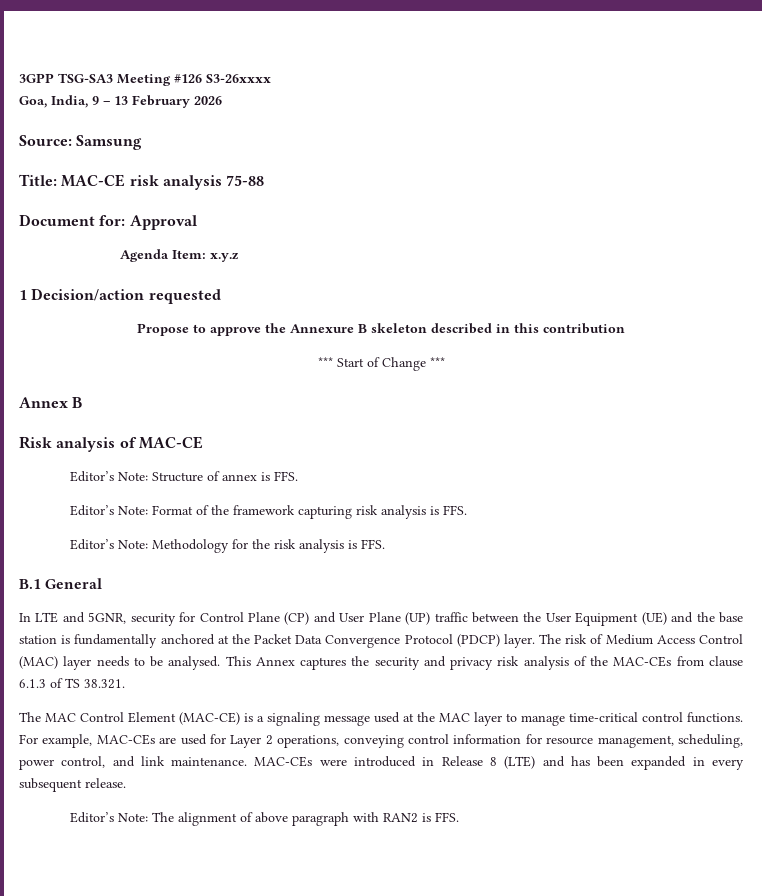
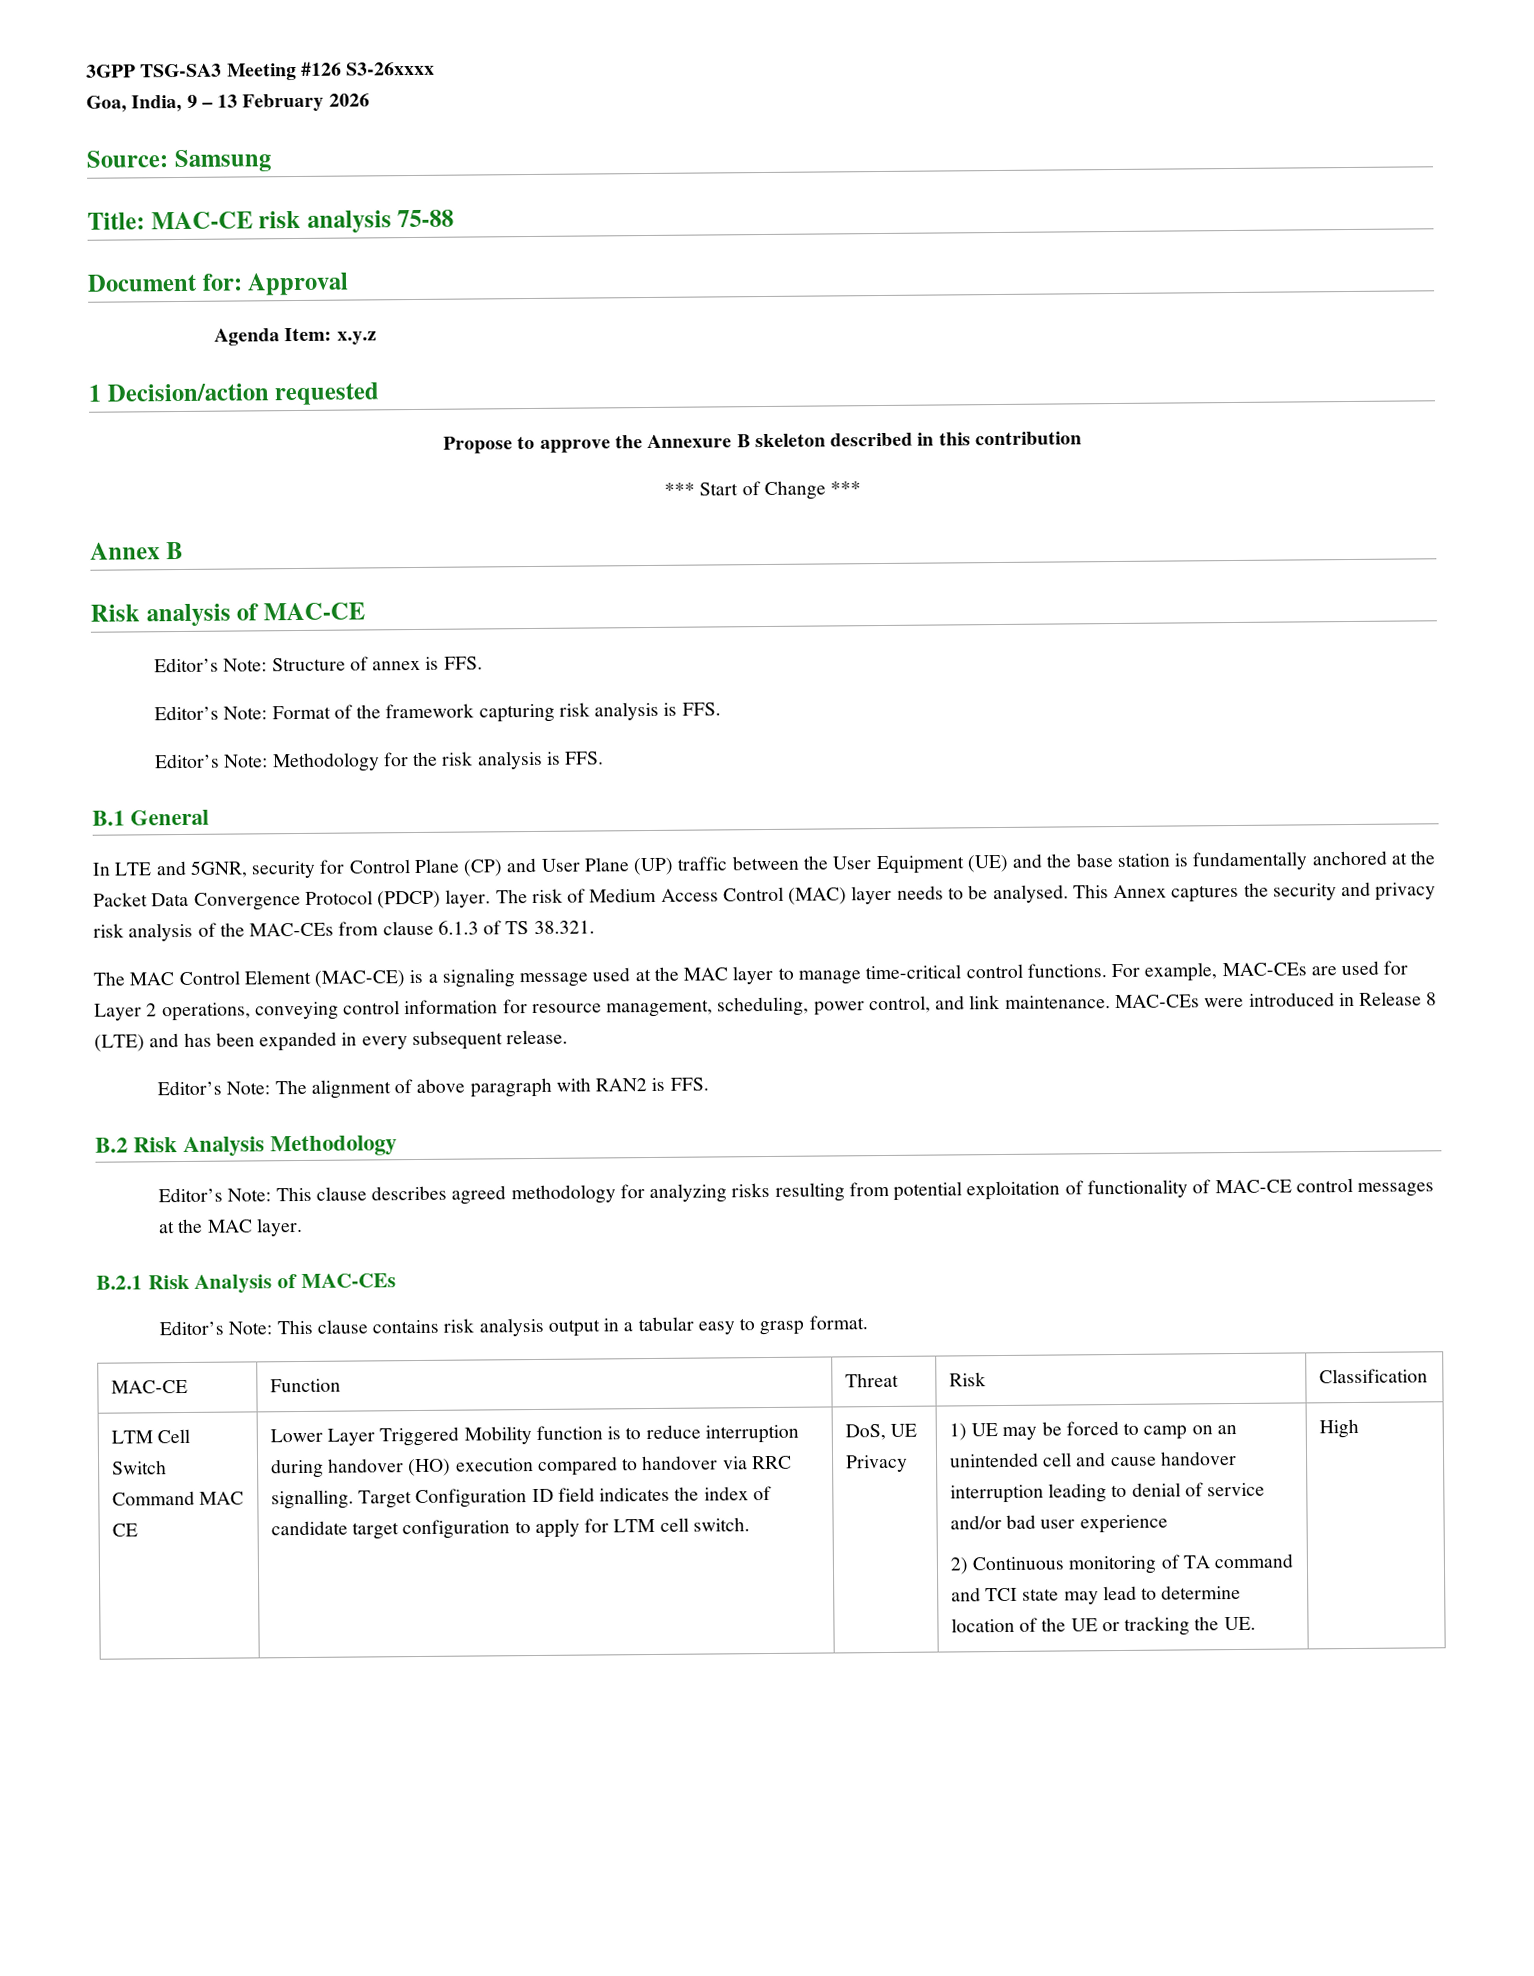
+ B.2 Risk Analysis Methodology
+ Editor’s Note: This clause describes agreed methodology for analyzing risks resulting from potential exploitation of functionality of MAC-CE control messages at the MAC layer.
+ B.2.1 Risk Analysis of MAC-CEs
+ Editor’s Note: This clause contains risk analysis output in a tabular easy to grasp format.
+ MAC-CE | Function | Threat | Risk | Classification
+ LTM Cell Switch Command MAC CE | Lower Layer Triggered Mobility function is to reduce interruption during handover (HO) execution compared to handover via RRC signalling. Target Configuration ID field indicates the index of candidate target configuration to apply for LTM cell switch. | DoS, UE Privacy | 1) UE may be forced to camp on an unintended cell and cause handover interruption leading to denial of service and/or bad user experience
+ 2) Continuous monitoring of TA command and TCI state may lead to determine location of the UE or tracking the UE. | High

